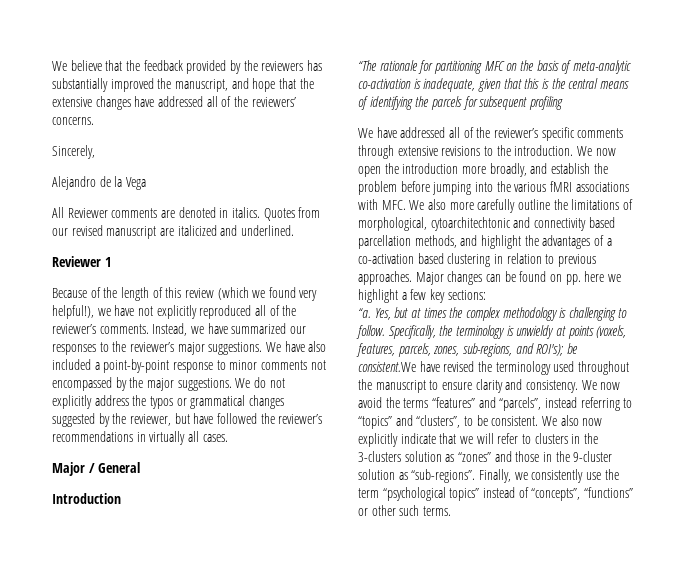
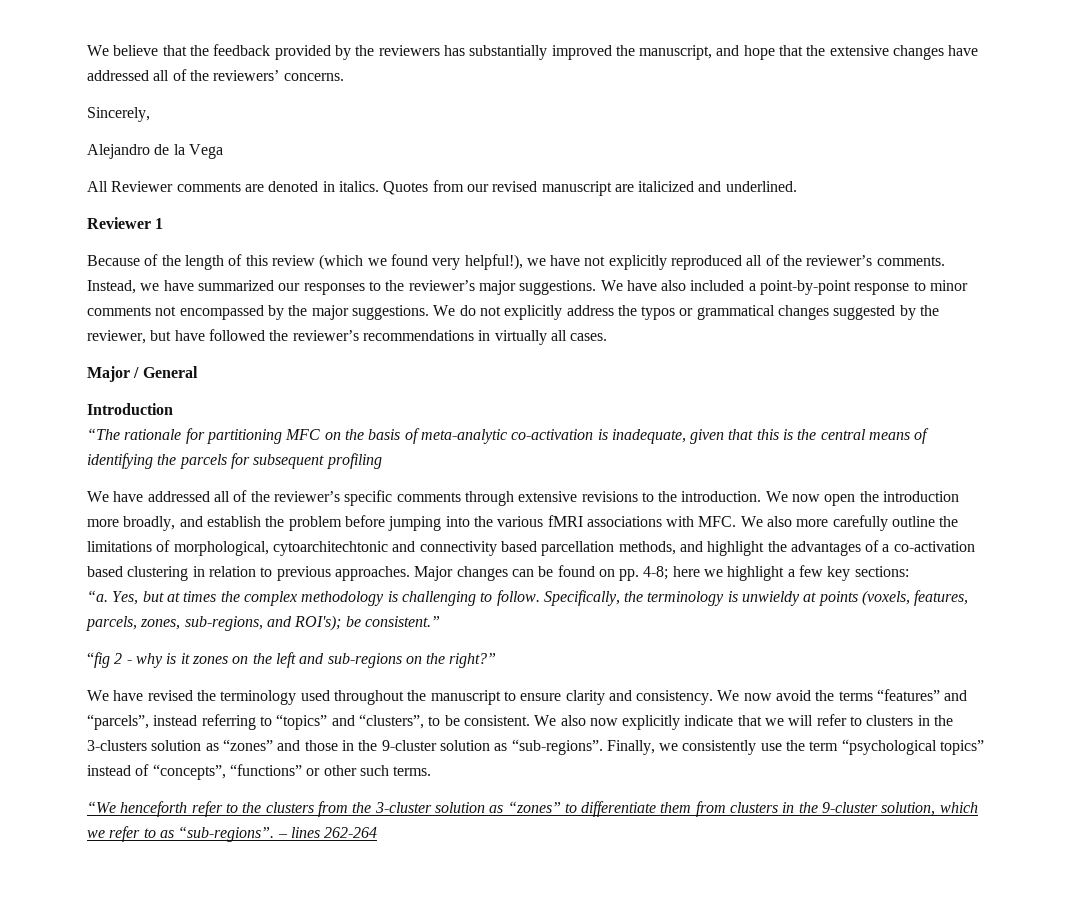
- Major changes can be found on pp. here we highlight a few key sections:
+ Major changes can be found on pp. 4-8; here we highlight a few key sections:
- Specifically, the terminology is unwieldy at points (voxels, features, parcels, zones, sub-regions, and ROI's); be consistent.We have revised the terminology used throughout the manuscript to ensure clarity and consistency.
+ Specifically, the terminology is unwieldy at points (voxels, features, parcels, zones, sub-regions, and ROI's); be consistent.”
+ “fig 2 - why is it zones on the left and sub-regions on the right?”
+ We have revised the terminology used throughout the manuscript to ensure clarity and consistency.
+ “We henceforth refer to the clusters from the 3-cluster solution as “zones” to differentiate them from clusters in the 9-cluster solution, which we refer to as “sub-regions”. – lines 262-264

